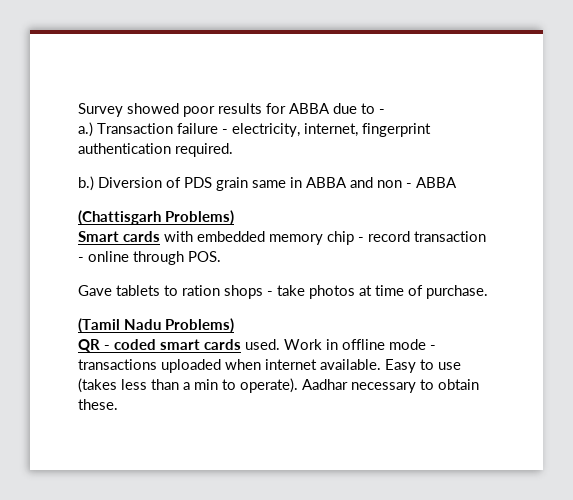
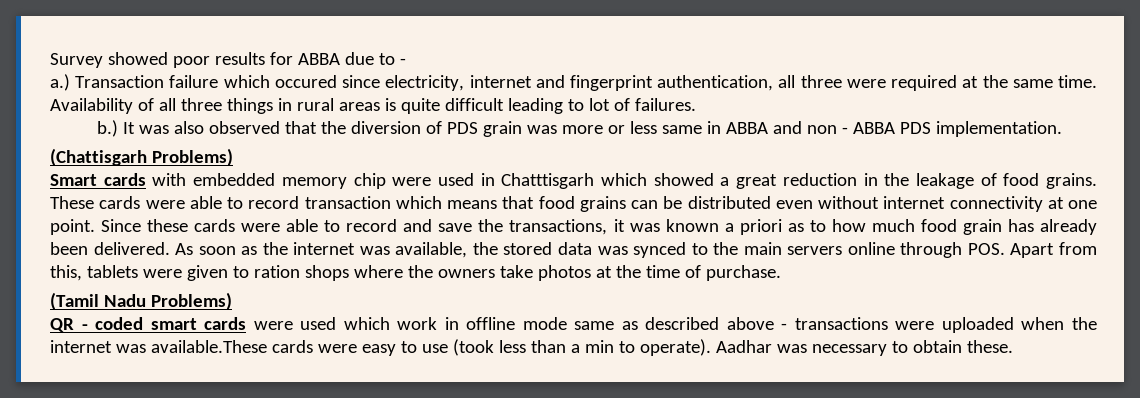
- Transaction failure - electricity, internet, fingerprint authentication required.
- b.) Diversion of PDS grain same in ABBA and non - ABBA
+ Transaction failure which occured since electricity, internet and fingerprint authentication, all three were required at the same time. Availability of all three things in rural areas is quite difficult leading to lot of failures.
+ b.) It was also observed that the diversion of PDS grain was more or less same in ABBA and non - ABBA PDS implementation.
- Smart cards with embedded memory chip - record transaction - online through POS.
- Gave tablets to ration shops - take photos at time of purchase.
+ Smart cards with embedded memory chip were used in Chatttisgarh which showed a great reduction in the leakage of food grains. These cards were able to record transaction which means that food grains can be distributed even without internet connectivity at one point. Since these cards were able to record and save the transactions, it was known a priori as to how much food grain has already been delivered. As soon as the internet was available, the stored data was synced to the main servers online through POS. Apart from this, tablets were given to ration shops where the owners take photos at the time of purchase.
- QR - coded smart cards used. Work in offline mode - transactions uploaded when internet available. Easy to use (takes less than a min to operate).
+ QR - coded smart cards were used which work in offline mode same as described above - transactions were uploaded when the internet was available.These cards were easy to use (took less than a min to operate).
- Aadhar necessary to obtain these.
+ Aadhar was necessary to obtain these.

